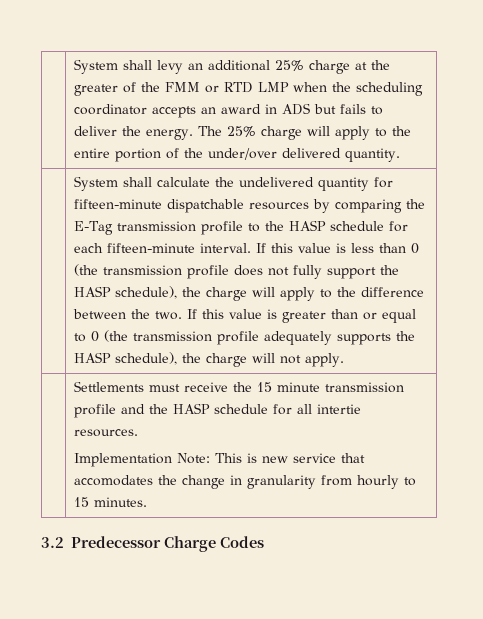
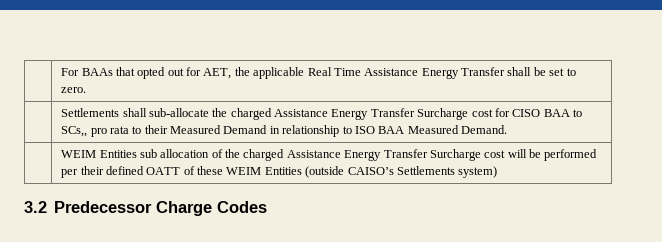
- System shall levy an additional 25% charge at the greater of the FMM or RTD LMP when the scheduling coordinator accepts an award in ADS but fails to deliver the energy. The 25% charge will apply to the entire portion of the under/over delivered quantity.
- | System shall calculate the undelivered quantity for fifteen-minute dispatchable resources by comparing the E-Tag transmission profile to the HASP schedule for each fifteen-minute interval. If this value is less than 0 (the transmission profile does not fully support the HASP schedule), the charge will apply to the difference between the two. If this value is greater than or equal to 0 (the transmission profile adequately supports the HASP schedule), the charge will not apply.
- | Settlements must receive the 15 minute transmission profile and the HASP schedule for all intertie resources.
- Implementation Note: This is new service that accomodates the change in granularity from hourly to 15 minutes.
+ For BAAs that opted out for AET, the applicable Real Time Assistance Energy Transfer shall be set to zero.
+ | Settlements shall sub-allocate the charged Assistance Energy Transfer Surcharge cost for CISO BAA to SCs,, pro rata to their Measured Demand in relationship to ISO BAA Measured Demand.
+ | WEIM Entities sub allocation of the charged Assistance Energy Transfer Surcharge cost will be performed per their defined OATT of these WEIM Entities (outside CAISO’s Settlements system)

